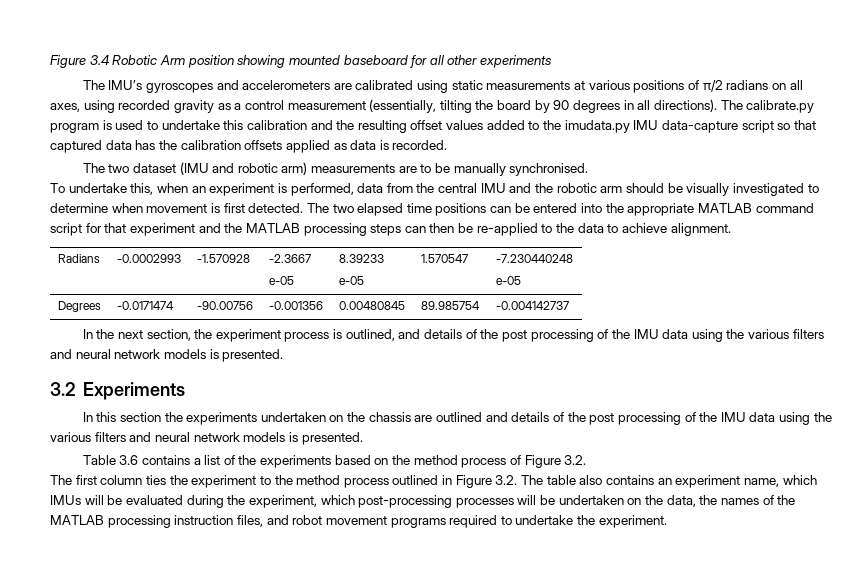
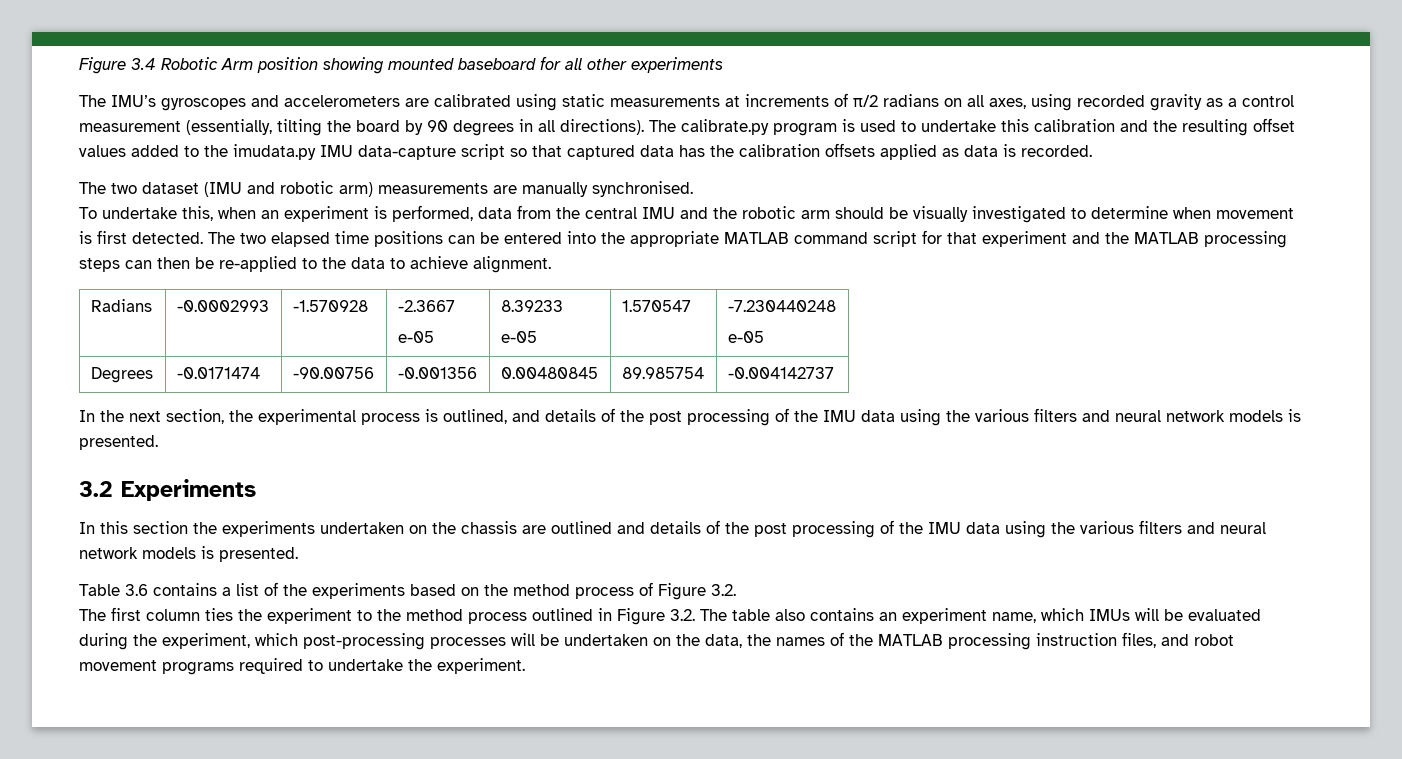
- The IMU’s gyroscopes and accelerometers are calibrated using static measurements at various positions of π/2 radians on all axes, using recorded gravity as a control measurement (essentially, tilting the board by 90 degrees in all directions).
+ The IMU’s gyroscopes and accelerometers are calibrated using static measurements at increments of π/2 radians on all axes, using recorded gravity as a control measurement (essentially, tilting the board by 90 degrees in all directions).
- The two dataset (IMU and robotic arm) measurements are to be manually synchronised.
+ The two dataset (IMU and robotic arm) measurements are manually synchronised.
- In the next section, the experiment process is outlined, and details of the post processing of the IMU data using the various filters and neural network models is presented.
+ In the next section, the experimental process is outlined, and details of the post processing of the IMU data using the various filters and neural network models is presented.

